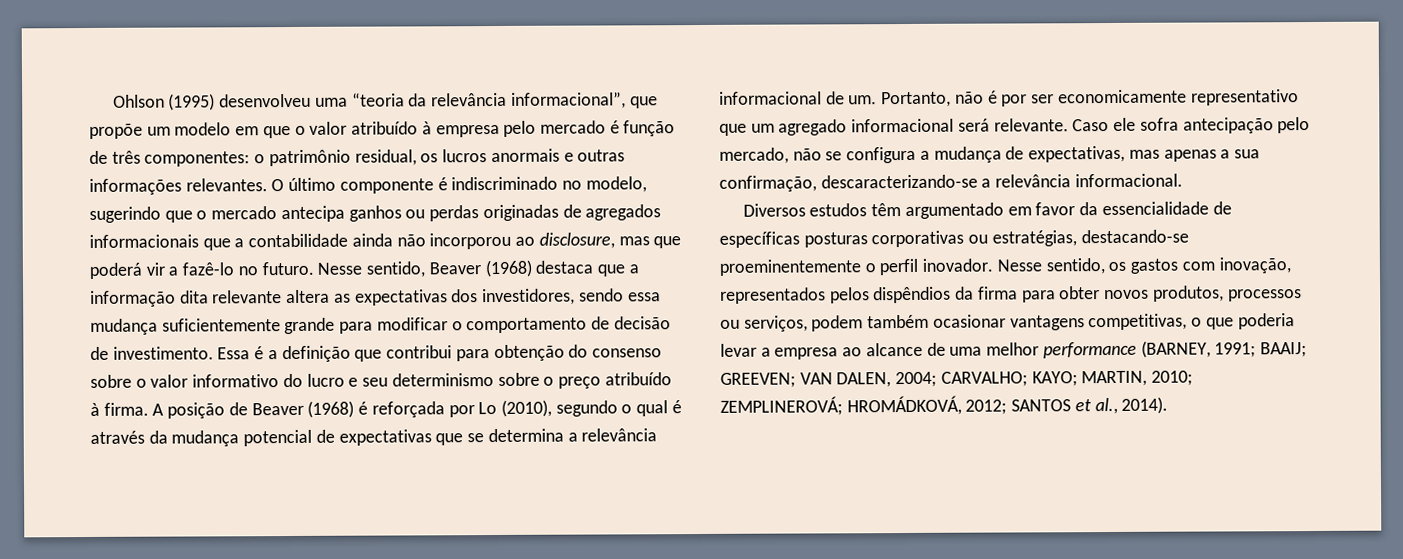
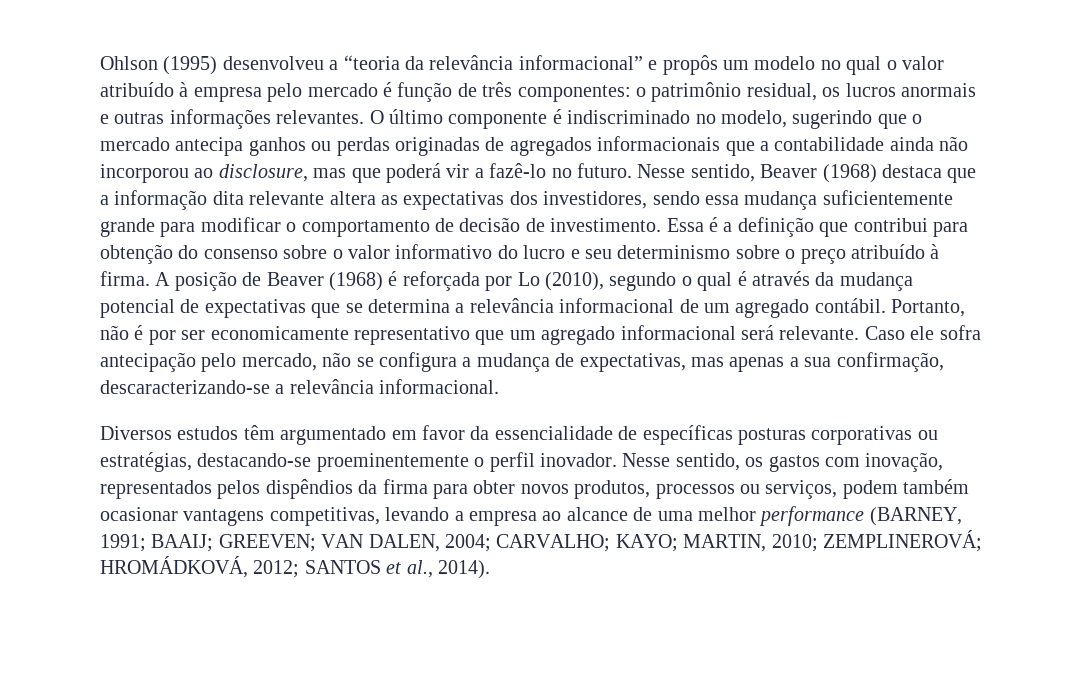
- Ohlson (1995) desenvolveu uma “teoria da relevância informacional”, que propõe um modelo em que o valor atribuído à empresa pelo mercado é função de três componentes: o patrimônio residual, os lucros anormais e outras informações relevantes.
+ Ohlson (1995) desenvolveu a “teoria da relevância informacional” e propôs um modelo no qual o valor atribuído à empresa pelo mercado é função de três componentes: o patrimônio residual, os lucros anormais e outras informações relevantes.
- A posição de Beaver (1968) é reforçada por Lo (2010), segundo o qual é através da mudança potencial de expectativas que se determina a relevância informacional de um.
+ A posição de Beaver (1968) é reforçada por Lo (2010), segundo o qual é através da mudança potencial de expectativas que se determina a relevância informacional de um agregado contábil.
- Nesse sentido, os gastos com inovação, representados pelos dispêndios da firma para obter novos produtos, processos ou serviços, podem também ocasionar vantagens competitivas, o que poderia levar a empresa ao alcance de uma melhor performance (BARNEY, 1991; BAAIJ; GREEVEN; VAN DALEN, 2004; CARVALHO; KAYO; MARTIN, 2010; ZEMPLINEROVÁ; HROMÁDKOVÁ, 2012; SANTOS et al., 2014).
+ Nesse sentido, os gastos com inovação, representados pelos dispêndios da firma para obter novos produtos, processos ou serviços, podem também ocasionar vantagens competitivas, levando a empresa ao alcance de uma melhor performance (BARNEY, 1991; BAAIJ; GREEVEN; VAN DALEN, 2004; CARVALHO; KAYO; MARTIN, 2010; ZEMPLINEROVÁ; HROMÁDKOVÁ, 2012; SANTOS et al., 2014).

